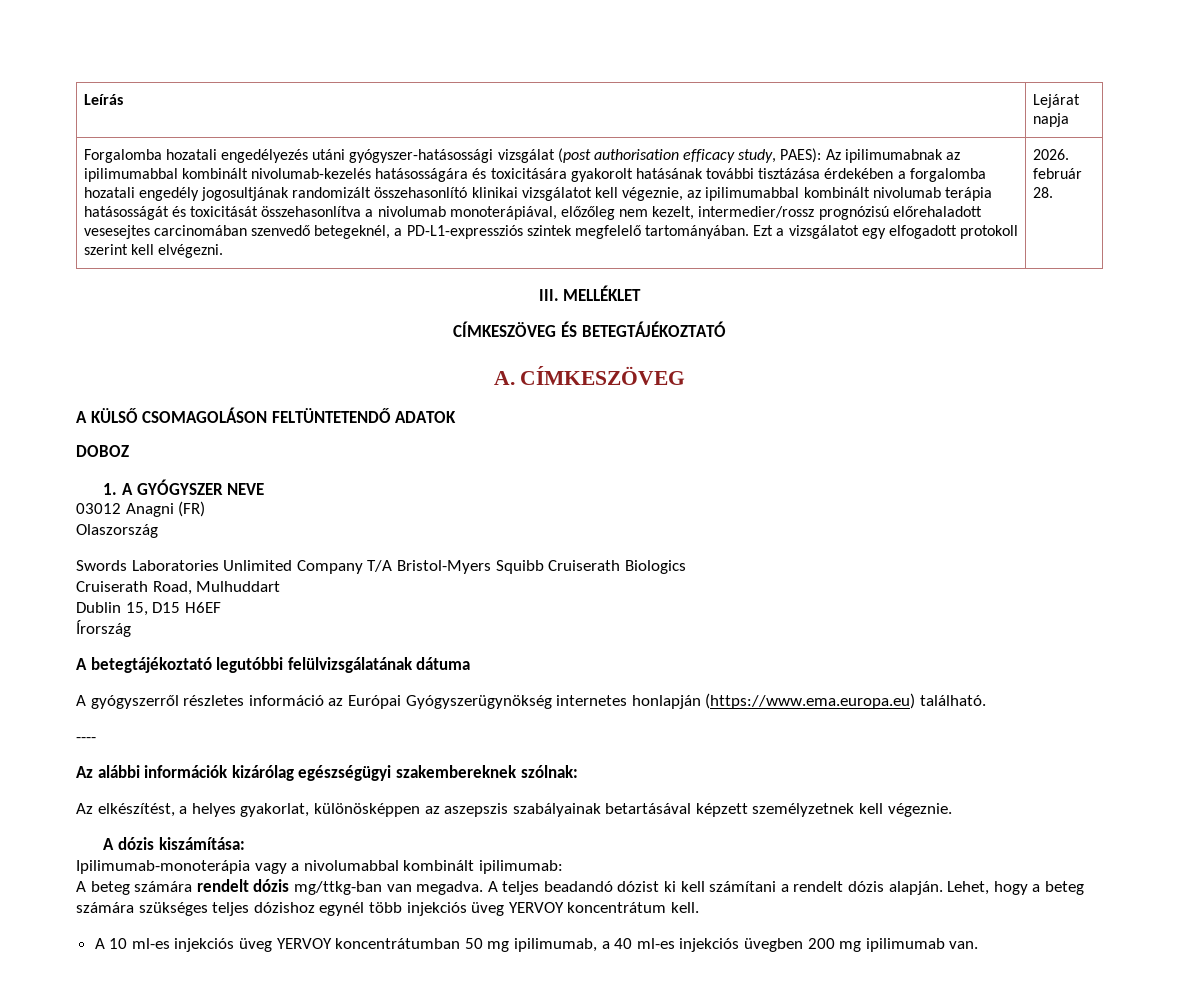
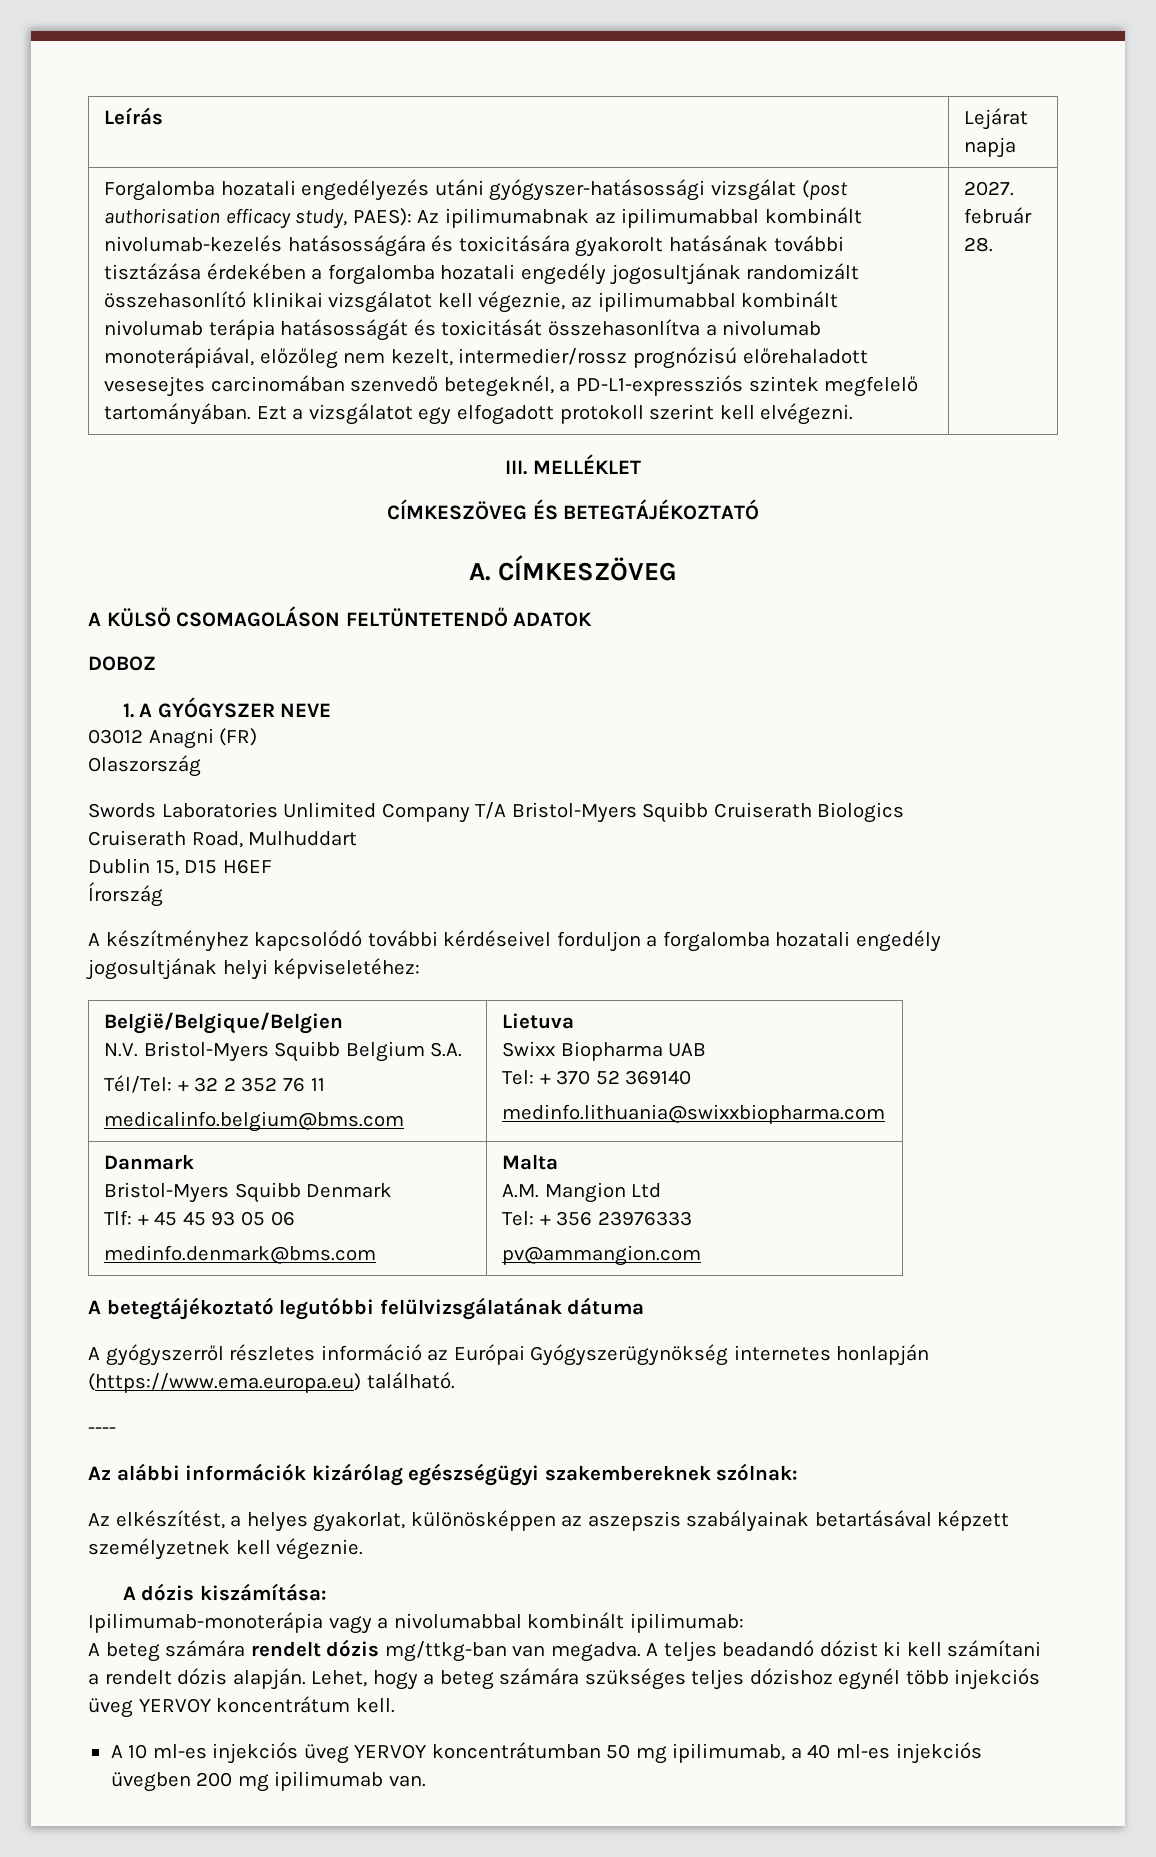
- 2026. február 28.
+ 2027. február 28.
+ A készítményhez kapcsolódó további kérdéseivel forduljon a forgalomba hozatali engedély jogosultjának helyi képviseletéhez:
+ België/Belgique/Belgien
+ N.V. Bristol-Myers Squibb Belgium S.A.
+ Tél/Tel: + 32 2 352 76 11
+ medicalinfo.belgium@bms.com | Lietuva
+ Swixx Biopharma UAB
+ Tel: + 370 52 369140
+ medinfo.lithuania@swixxbiopharma.com
+ Danmark
+ Bristol-Myers Squibb Denmark
+ Tlf: + 45 45 93 05 06
+ medinfo.denmark@bms.com | Malta
+ A.M. Mangion Ltd
+ Tel: + 356 23976333
+ pv@ammangion.com

